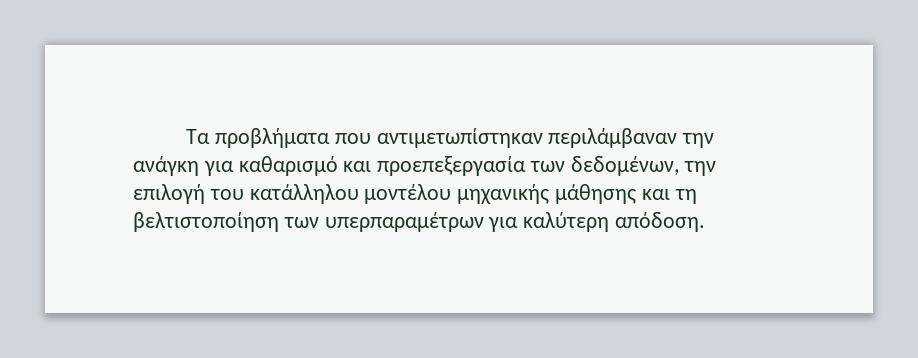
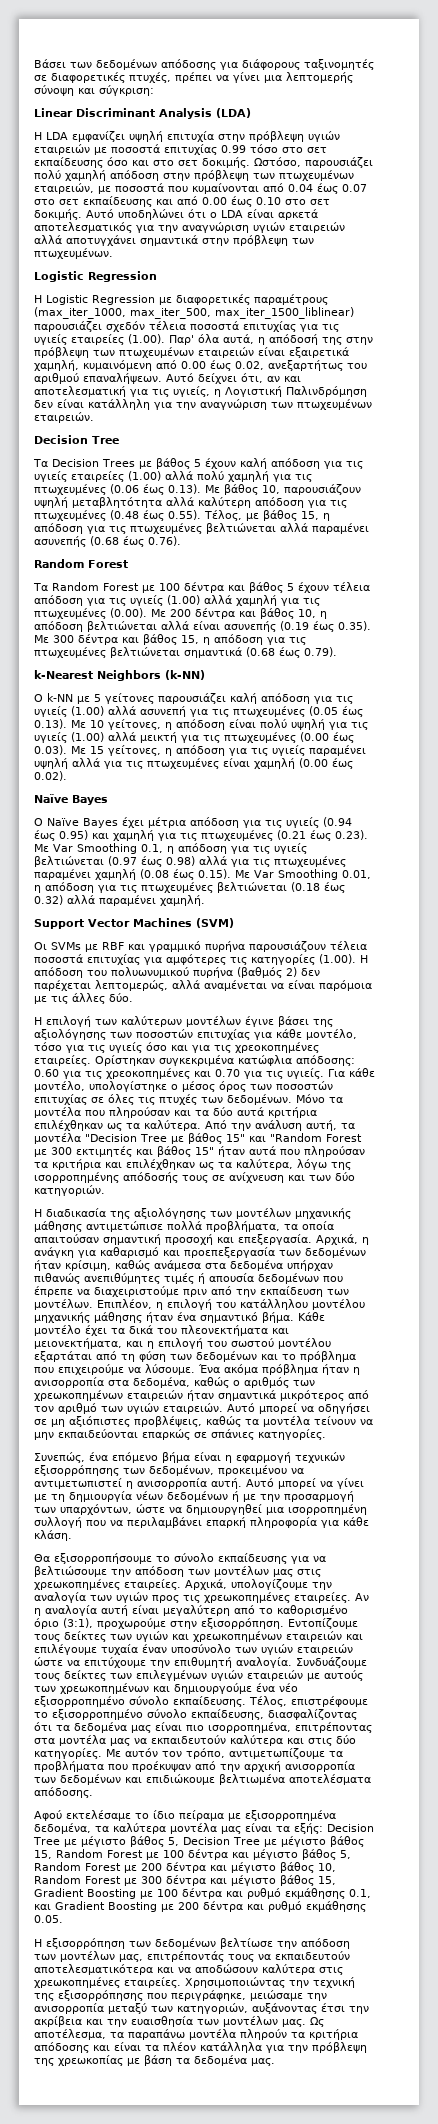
- Τα προβλήματα που αντιμετωπίστηκαν περιλάμβαναν την ανάγκη για καθαρισμό και προεπεξεργασία των δεδομένων, την επιλογή του κατάλληλου μοντέλου μηχανικής μάθησης και τη βελτιστοποίηση των υπερπαραμέτρων για καλύτερη απόδοση.
+ Βάσει των δεδομένων απόδοσης για διάφορους ταξινομητές σε διαφορετικές πτυχές, πρέπει να γίνει μια λεπτομερής σύνοψη και σύγκριση:
+ Linear Discriminant Analysis (LDA)
+ Η LDA εμφανίζει υψηλή επιτυχία στην πρόβλεψη υγιών εταιρειών με ποσοστά επιτυχίας 0.99 τόσο στο σετ εκπαίδευσης όσο και στο σετ δοκιμής. Ωστόσο, παρουσιάζει πολύ χαμηλή απόδοση στην πρόβλεψη των πτωχευμένων εταιρειών, με ποσοστά που κυμαίνονται από 0.04 έως 0.07 στο σετ εκπαίδευσης και από 0.00 έως 0.10 στο σετ δοκιμής. Αυτό υποδηλώνει ότι ο LDA είναι αρκετά αποτελεσματικός για την αναγνώριση υγιών εταιρειών αλλά αποτυγχάνει σημαντικά στην πρόβλεψη των πτωχευμένων.
+ Logistic Regression
+ Η Logistic Regression με διαφορετικές παραμέτρους (max_iter_1000, max_iter_500, max_iter_1500_liblinear) παρουσιάζει σχεδόν τέλεια ποσοστά επιτυχίας για τις υγιείς εταιρείες (1.00). Παρ' όλα αυτά, η απόδοσή της στην πρόβλεψη των πτωχευμένων εταιρειών είναι εξαιρετικά χαμηλή, κυμαινόμενη από 0.00 έως 0.02, ανεξαρτήτως του αριθμού επαναλήψεων. Αυτό δείχνει ότι, αν και αποτελεσματική για τις υγιείς, η Λογιστική Παλινδρόμηση δεν είναι κατάλληλη για την αναγνώριση των πτωχευμένων εταιρειών.
+ Decision Tree
+ Τα Decision Trees με βάθος 5 έχουν καλή απόδοση για τις υγιείς εταιρείες (1.00) αλλά πολύ χαμηλή για τις πτωχευμένες (0.06 έως 0.13). Με βάθος 10, παρουσιάζουν υψηλή μεταβλητότητα αλλά καλύτερη απόδοση για τις πτωχευμένες (0.48 έως 0.55). Τέλος, με βάθος 15, η απόδοση για τις πτωχευμένες βελτιώνεται αλλά παραμένει ασυνεπής (0.68 έως 0.76).
+ Random Forest
+ Τα Random Forest με 100 δέντρα και βάθος 5 έχουν τέλεια απόδοση για τις υγιείς (1.00) αλλά χαμηλή για τις πτωχευμένες (0.00). Με 200 δέντρα και βάθος 10, η απόδοση βελτιώνεται αλλά είναι ασυνεπής (0.19 έως 0.35). Με 300 δέντρα και βάθος 15, η απόδοση για τις πτωχευμένες βελτιώνεται σημαντικά (0.68 έως 0.79).
+ k-Nearest Neighbors (k-NN)
+ Ο k-NN με 5 γείτονες παρουσιάζει καλή απόδοση για τις υγιείς (1.00) αλλά ασυνεπή για τις πτωχευμένες (0.05 έως 0.13). Με 10 γείτονες, η απόδοση είναι πολύ υψηλή για τις υγιείς (1.00) αλλά μεικτή για τις πτωχευμένες (0.00 έως 0.03). Με 15 γείτονες, η απόδοση για τις υγιείς παραμένει υψηλή αλλά για τις πτωχευμένες είναι χαμηλή (0.00 έως 0.02).
+ Naïve Bayes
+ Ο Naïve Bayes έχει μέτρια απόδοση για τις υγιείς (0.94 έως 0.95) και χαμηλή για τις πτωχευμένες (0.21 έως 0.23). Με Var Smoothing 0.1, η απόδοση για τις υγιείς βελτιώνεται (0.97 έως 0.98) αλλά για τις πτωχευμένες παραμένει χαμηλή (0.08 έως 0.15). Με Var Smoothing 0.01, η απόδοση για τις πτωχευμένες βελτιώνεται (0.18 έως 0.32) αλλά παραμένει χαμηλή.
+ Support Vector Machines (SVM)
+ Οι SVMs με RBF και γραμμικό πυρήνα παρουσιάζουν τέλεια ποσοστά επιτυχίας για αμφότερες τις κατηγορίες (1.00). Η απόδοση του πολυωνυμικού πυρήνα (βαθμός 2) δεν παρέχεται λεπτομερώς, αλλά αναμένεται να είναι παρόμοια με τις άλλες δύο.
+ Η επιλογή των καλύτερων μοντέλων έγινε βάσει της αξιολόγησης των ποσοστών επιτυχίας για κάθε μοντέλο, τόσο για τις υγιείς όσο και για τις χρεοκοπημένες εταιρείες. Ορίστηκαν συγκεκριμένα κατώφλια απόδοσης: 0.60 για τις χρεοκοπημένες και 0.70 για τις υγιείς. Για κάθε μοντέλο, υπολογίστηκε ο μέσος όρος των ποσοστών επιτυχίας σε όλες τις πτυχές των δεδομένων. Μόνο τα μοντέλα που πληρούσαν και τα δύο αυτά κριτήρια επιλέχθηκαν ως τα καλύτερα. Από την ανάλυση αυτή, τα μοντέλα "Decision Tree με βάθος 15" και "Random Forest με 300 εκτιμητές και βάθος 15" ήταν αυτά που πληρούσαν τα κριτήρια και επιλέχθηκαν ως τα καλύτερα, λόγω της ισορροπημένης απόδοσής τους σε ανίχνευση και των δύο κατηγοριών.
+ Η διαδικασία της αξιολόγησης των μοντέλων μηχανικής μάθησης αντιμετώπισε πολλά προβλήματα, τα οποία απαιτούσαν σημαντική προσοχή και επεξεργασία. Αρχικά, η ανάγκη για καθαρισμό και προεπεξεργασία των δεδομένων ήταν κρίσιμη, καθώς ανάμεσα στα δεδομένα υπήρχαν πιθανώς ανεπιθύμητες τιμές ή απουσία δεδομένων που έπρεπε να διαχειριστούμε πριν από την εκπαίδευση των μοντέλων. Επιπλέον, η επιλογή του κατάλληλου μοντέλου μηχανικής μάθησης ήταν ένα σημαντικό βήμα. Κάθε μοντέλο έχει τα δικά του πλεονεκτήματα και μειονεκτήματα, και η επιλογή του σωστού μοντέλου εξαρτάται από τη φύση των δεδομένων και το πρόβλημα που επιχειρούμε να λύσουμε. Ένα ακόμα πρόβλημα ήταν η ανισορροπία στα δεδομένα, καθώς ο αριθμός των χρεωκοπημένων εταιρειών ήταν σημαντικά μικρότερος από τον αριθμό των υγιών εταιρειών. Αυτό μπορεί να οδηγήσει σε μη αξιόπιστες προβλέψεις, καθώς τα μοντέλα τείνουν να μην εκπαιδεύονται επαρκώς σε σπάνιες κατηγορίες.
+ Συνεπώς, ένα επόμενο βήμα είναι η εφαρμογή τεχνικών εξισορρόπησης των δεδομένων, προκειμένου να αντιμετωπιστεί η ανισορροπία αυτή. Αυτό μπορεί να γίνει με τη δημιουργία νέων δεδομένων ή με την προσαρμογή των υπαρχόντων, ώστε να δημιουργηθεί μια ισορροπημένη συλλογή που να περιλαμβάνει επαρκή πληροφορία για κάθε κλάση.
+ Θα εξισορροπήσουμε το σύνολο εκπαίδευσης για να βελτιώσουμε την απόδοση των μοντέλων μας στις χρεωκοπημένες εταιρείες. Αρχικά, υπολογίζουμε την αναλογία των υγιών προς τις χρεωκοπημένες εταιρείες. Αν η αναλογία αυτή είναι μεγαλύτερη από το καθορισμένο όριο (3:1), προχωρούμε στην εξισορρόπηση. Εντοπίζουμε τους δείκτες των υγιών και χρεωκοπημένων εταιρειών και επιλέγουμε τυχαία έναν υποσύνολο των υγιών εταιρειών ώστε να επιτύχουμε την επιθυμητή αναλογία. Συνδυάζουμε τους δείκτες των επιλεγμένων υγιών εταιρειών με αυτούς των χρεωκοπημένων και δημιουργούμε ένα νέο εξισορροπημένο σύνολο εκπαίδευσης. Τέλος, επιστρέφουμε το εξισορροπημένο σύνολο εκπαίδευσης, διασφαλίζοντας ότι τα δεδομένα μας είναι πιο ισορροπημένα, επιτρέποντας στα μοντέλα μας να εκπαιδευτούν καλύτερα και στις δύο κατηγορίες. Με αυτόν τον τρόπο, αντιμετωπίζουμε τα προβλήματα που προέκυψαν από την αρχική ανισορροπία των δεδομένων και επιδιώκουμε βελτιωμένα αποτελέσματα απόδοσης.
+ Αφού εκτελέσαμε το ίδιο πείραμα με εξισορροπημένα δεδομένα, τα καλύτερα μοντέλα μας είναι τα εξής: Decision Tree με μέγιστο βάθος 5, Decision Tree με μέγιστο βάθος 15, Random Forest με 100 δέντρα και μέγιστο βάθος 5, Random Forest με 200 δέντρα και μέγιστο βάθος 10, Random Forest με 300 δέντρα και μέγιστο βάθος 15, Gradient Boosting με 100 δέντρα και ρυθμό εκμάθησης 0.1, και Gradient Boosting με 200 δέντρα και ρυθμό εκμάθησης 0.05.
+ Η εξισορρόπηση των δεδομένων βελτίωσε την απόδοση των μοντέλων μας, επιτρέποντάς τους να εκπαιδευτούν αποτελεσματικότερα και να αποδώσουν καλύτερα στις χρεωκοπημένες εταιρείες. Χρησιμοποιώντας την τεχνική της εξισορρόπησης που περιγράφηκε, μειώσαμε την ανισορροπία μεταξύ των κατηγοριών, αυξάνοντας έτσι την ακρίβεια και την ευαισθησία των μοντέλων μας. Ως αποτέλεσμα, τα παραπάνω μοντέλα πληρούν τα κριτήρια απόδοσης και είναι τα πλέον κατάλληλα για την πρόβλεψη της χρεωκοπίας με βάση τα δεδομένα μας.

